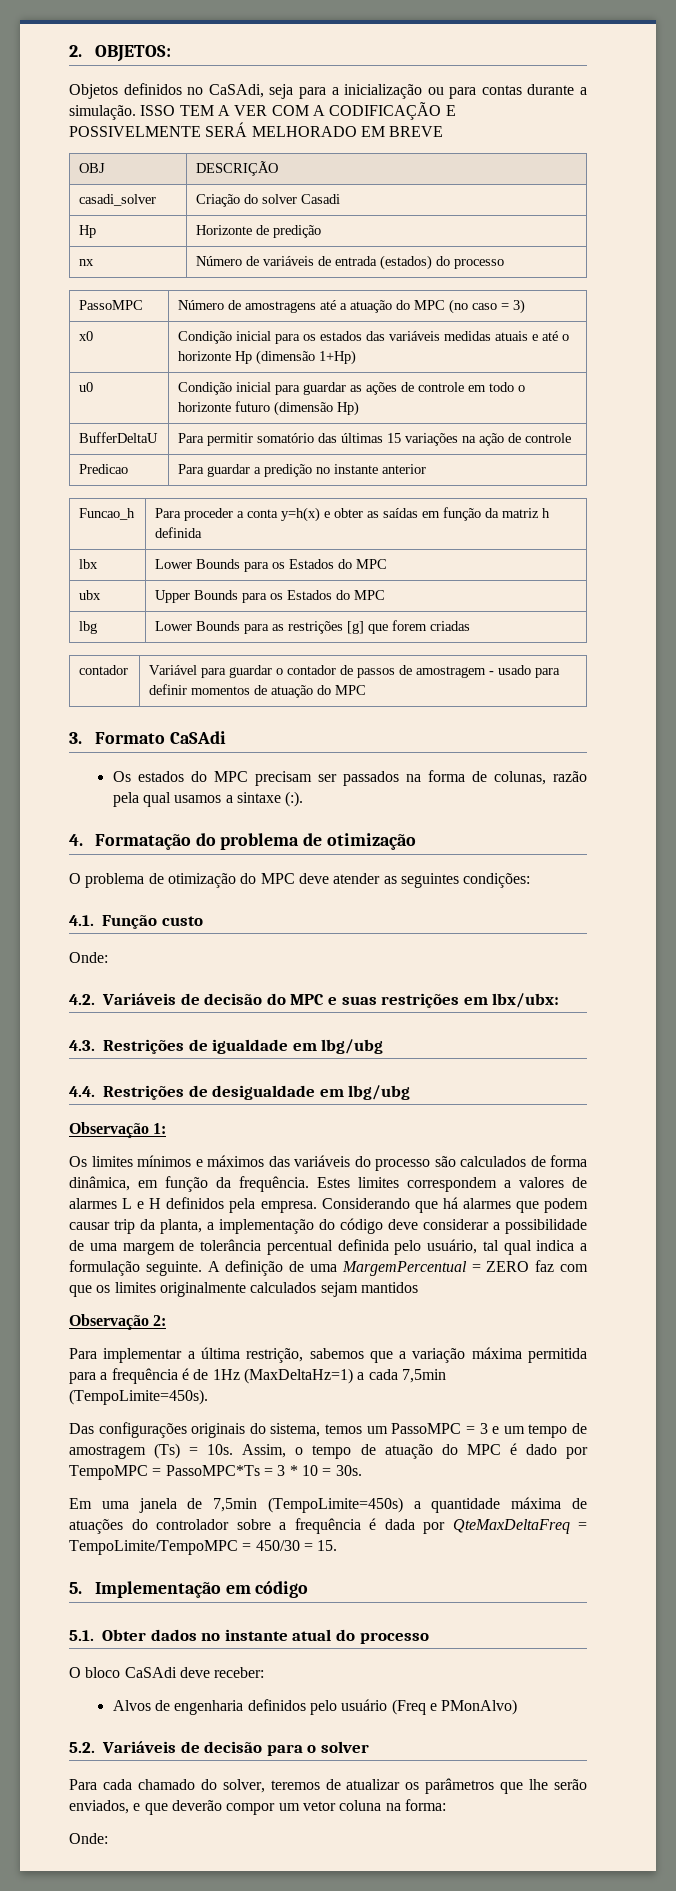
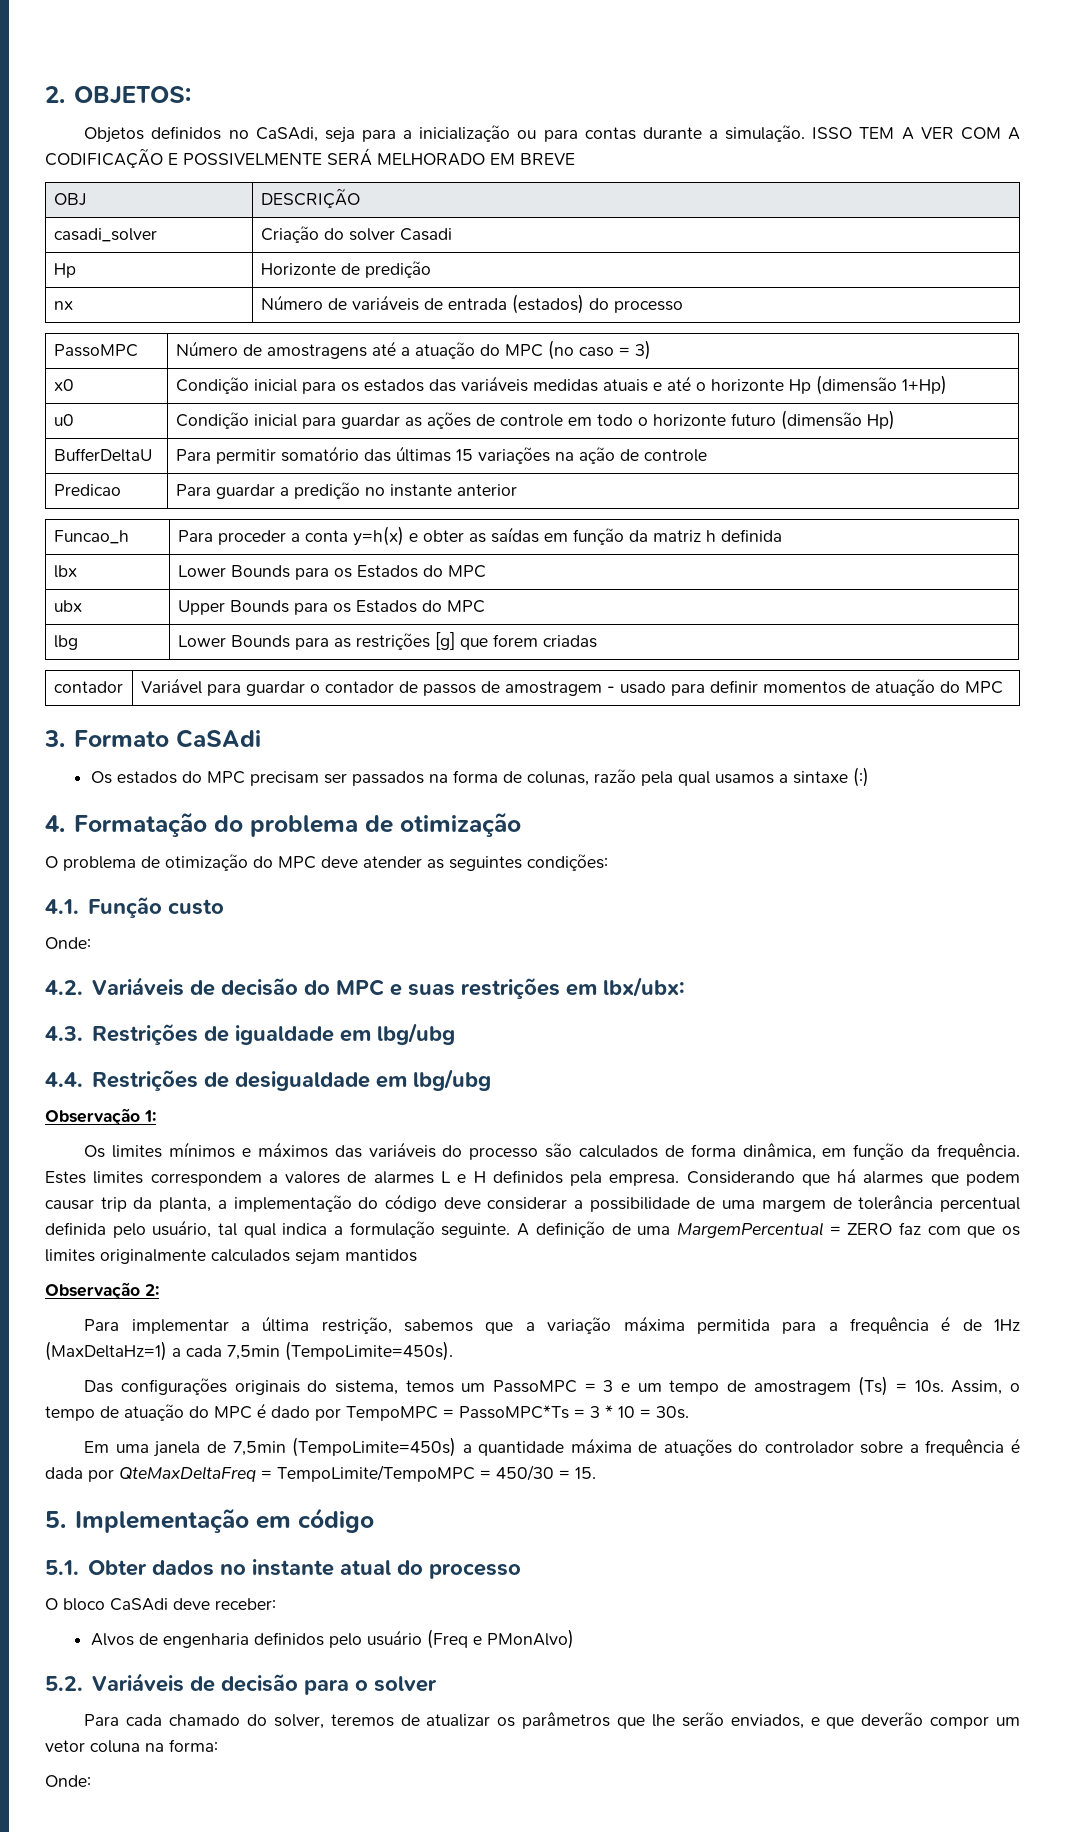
- Os estados do MPC precisam ser passados na forma de colunas, razão pela qual usamos a sintaxe (:).
+ Os estados do MPC precisam ser passados na forma de colunas, razão pela qual usamos a sintaxe (:)

